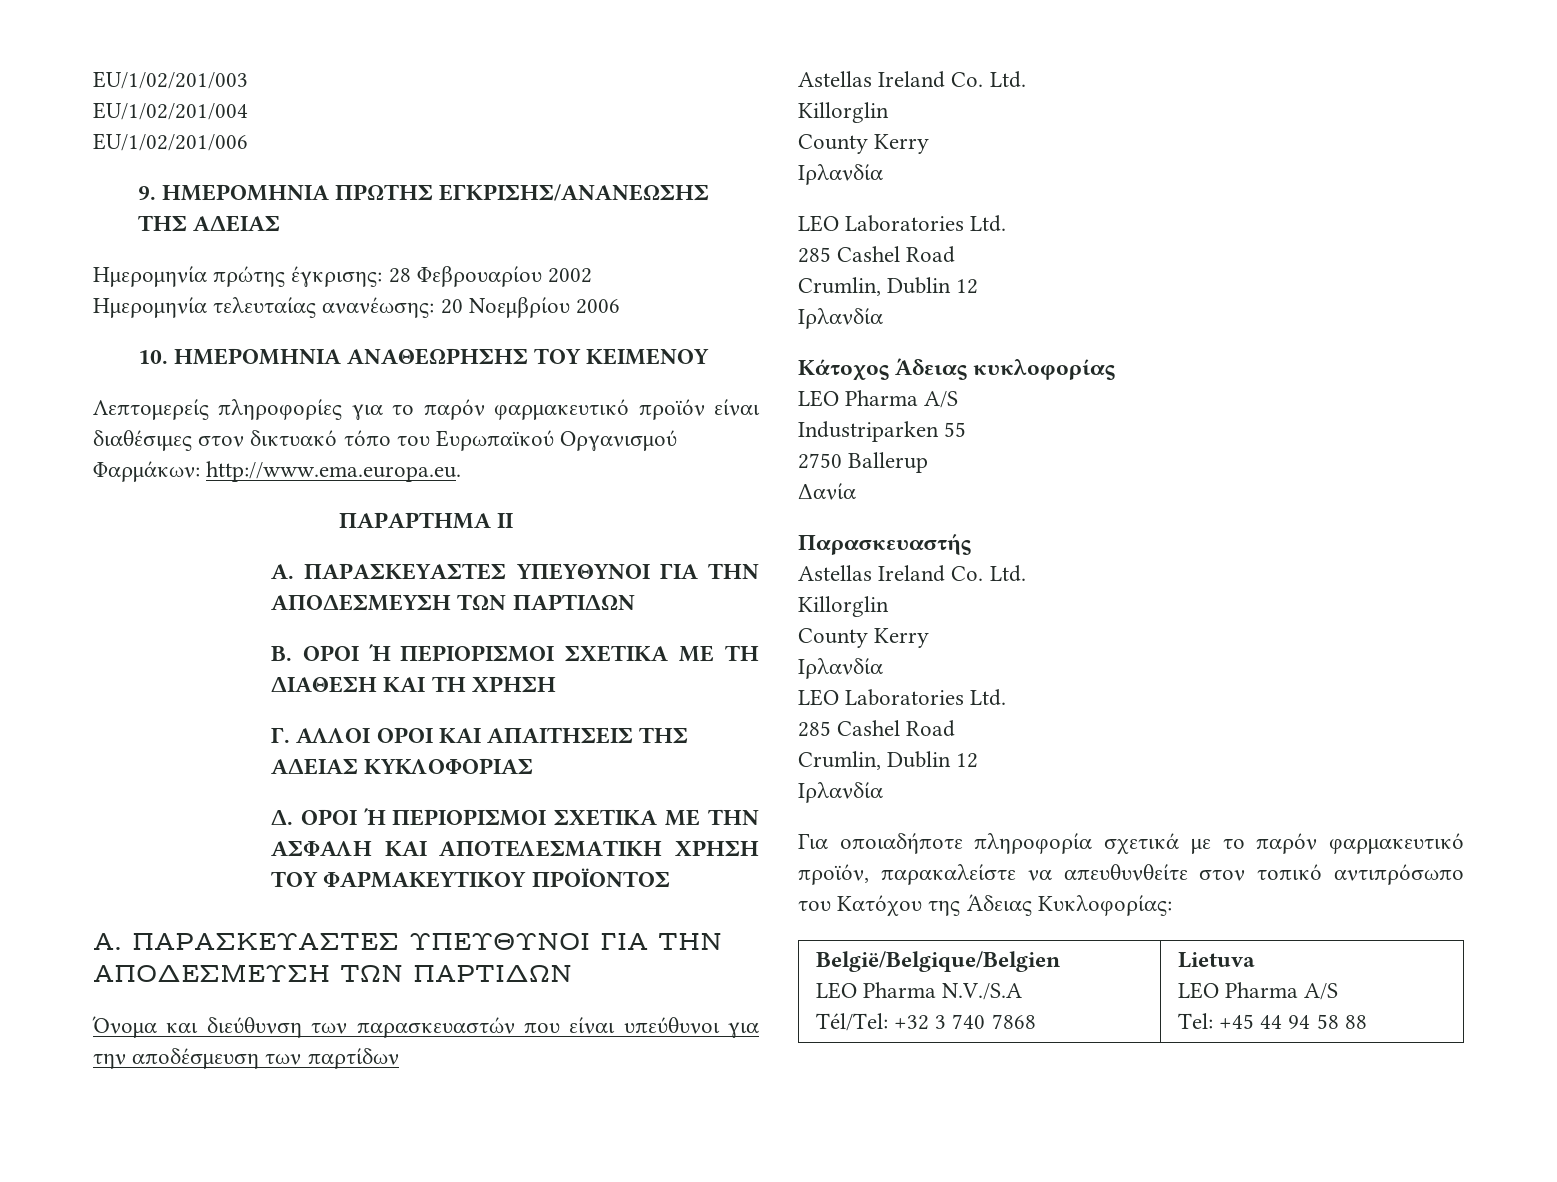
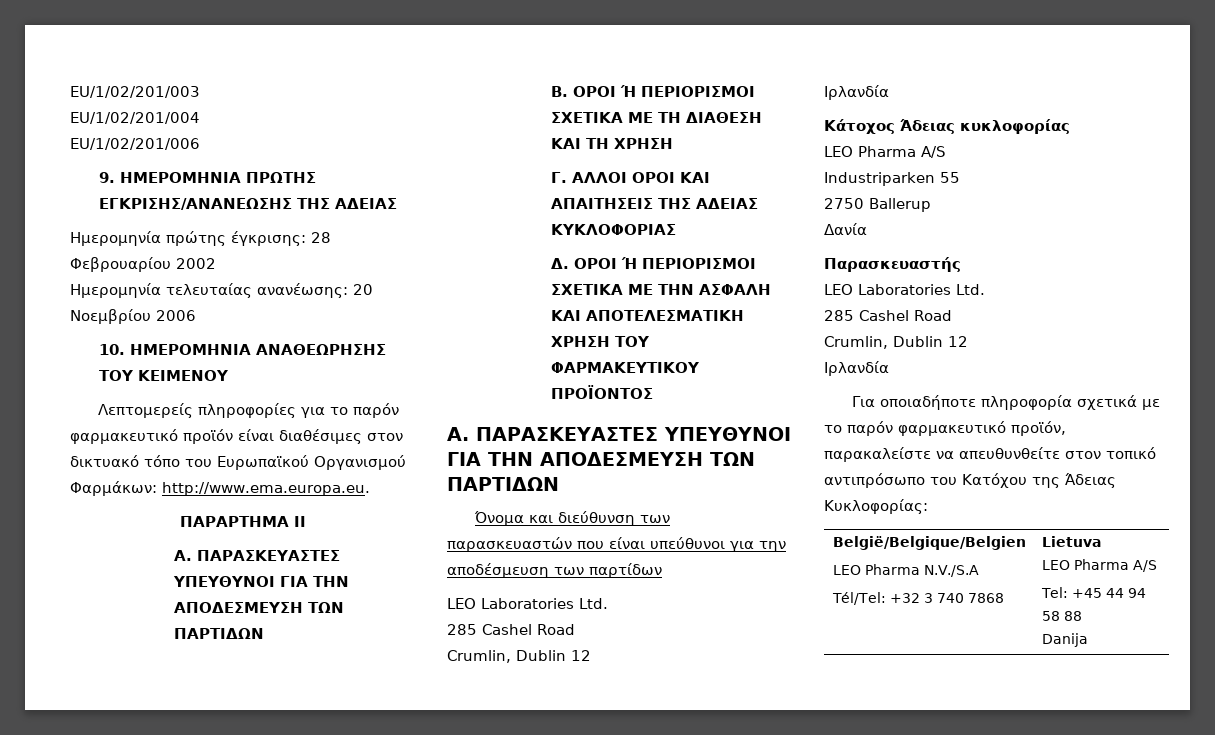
  Όνομα και διεύθυνση των παρασκευαστών που είναι υπεύθυνοι για την αποδέσμευση των παρτίδων
- Astellas Ireland Co. Ltd.
- Killorglin
- County Kerry
- Ιρλανδία
  Παρασκευαστής
- Astellas Ireland Co. Ltd.
- Killorglin
- County Kerry
- Ιρλανδία
  België/Belgique/Belgien
  LEO Pharma N.V./S.A
  Tél/Tel: +32 3 740 7868 | Lietuva
  LEO Pharma A/S
  Tel: +45 44 94 58 88
+ Danija

